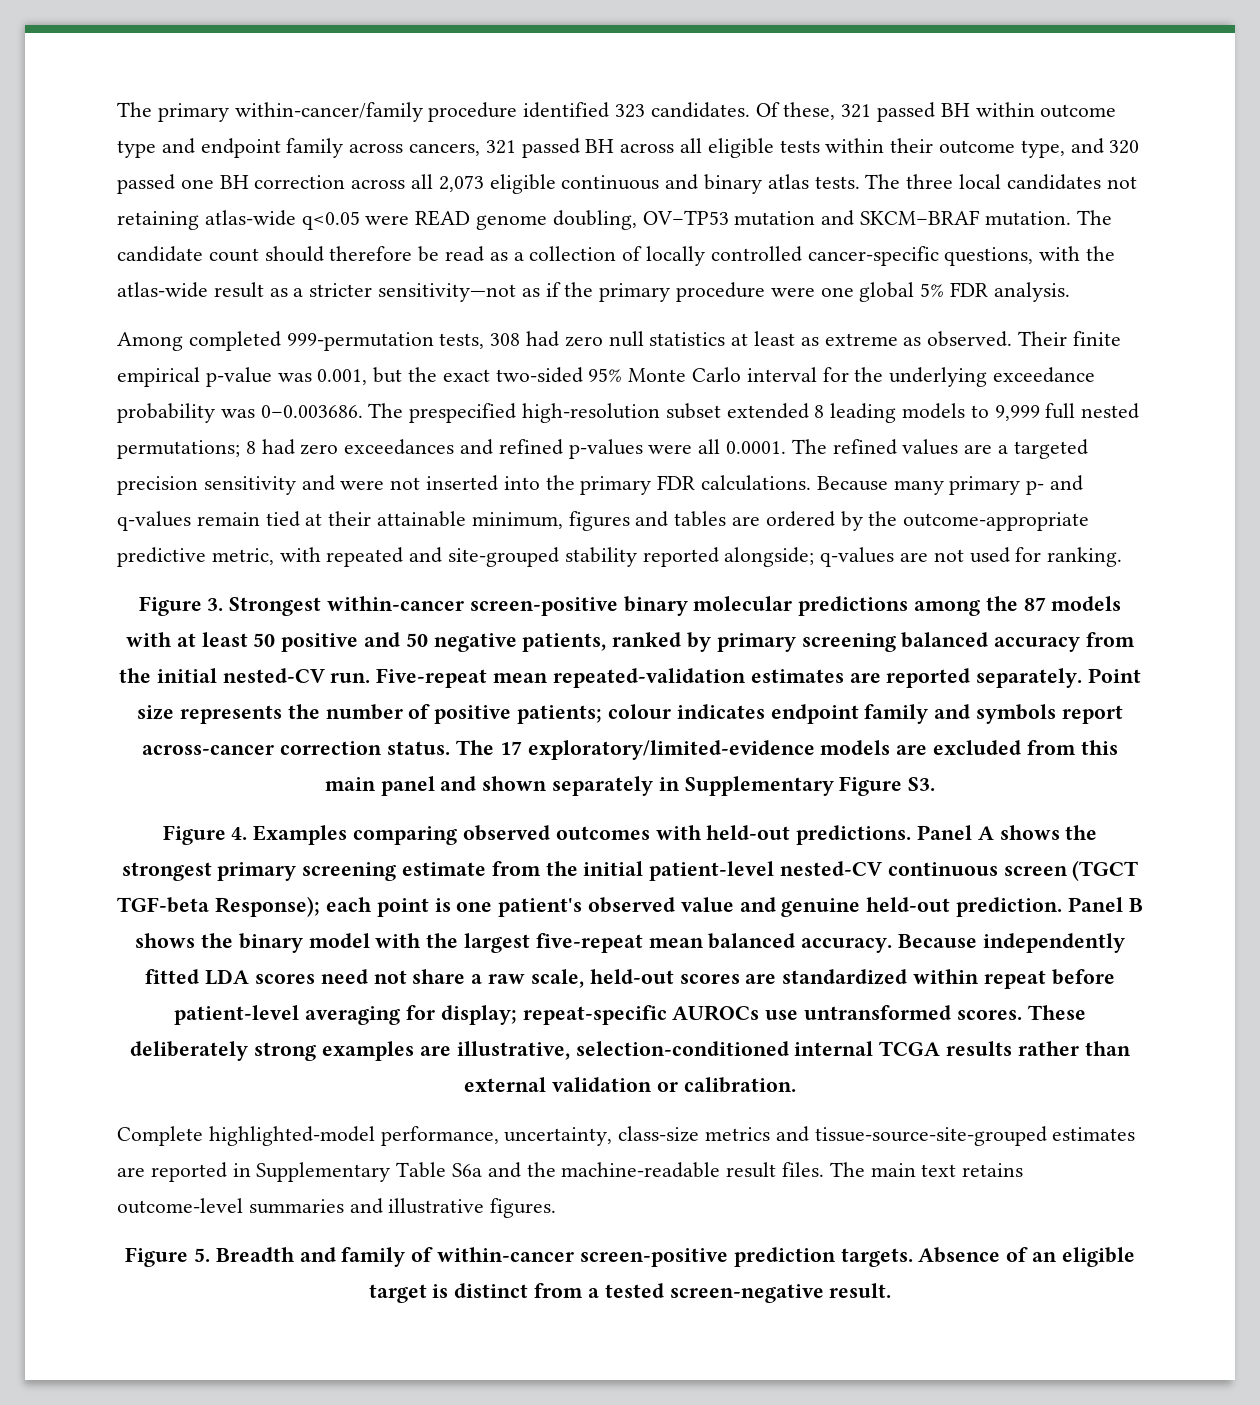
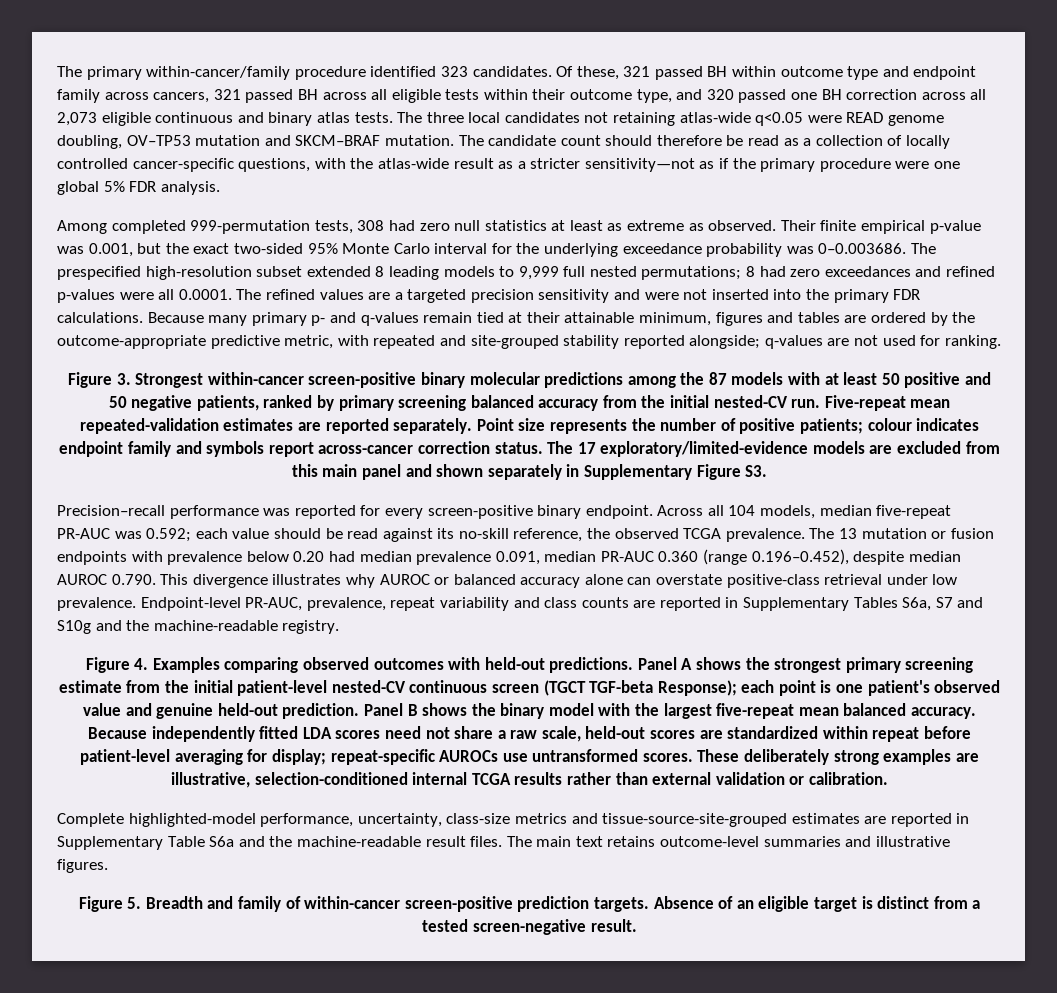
+ Precision–recall performance was reported for every screen-positive binary endpoint. Across all 104 models, median five-repeat PR-AUC was 0.592; each value should be read against its no-skill reference, the observed TCGA prevalence. The 13 mutation or fusion endpoints with prevalence below 0.20 had median prevalence 0.091, median PR-AUC 0.360 (range 0.196–0.452), despite median AUROC 0.790. This divergence illustrates why AUROC or balanced accuracy alone can overstate positive-class retrieval under low prevalence. Endpoint-level PR-AUC, prevalence, repeat variability and class counts are reported in Supplementary Tables S6a, S7 and S10g and the machine-readable registry.

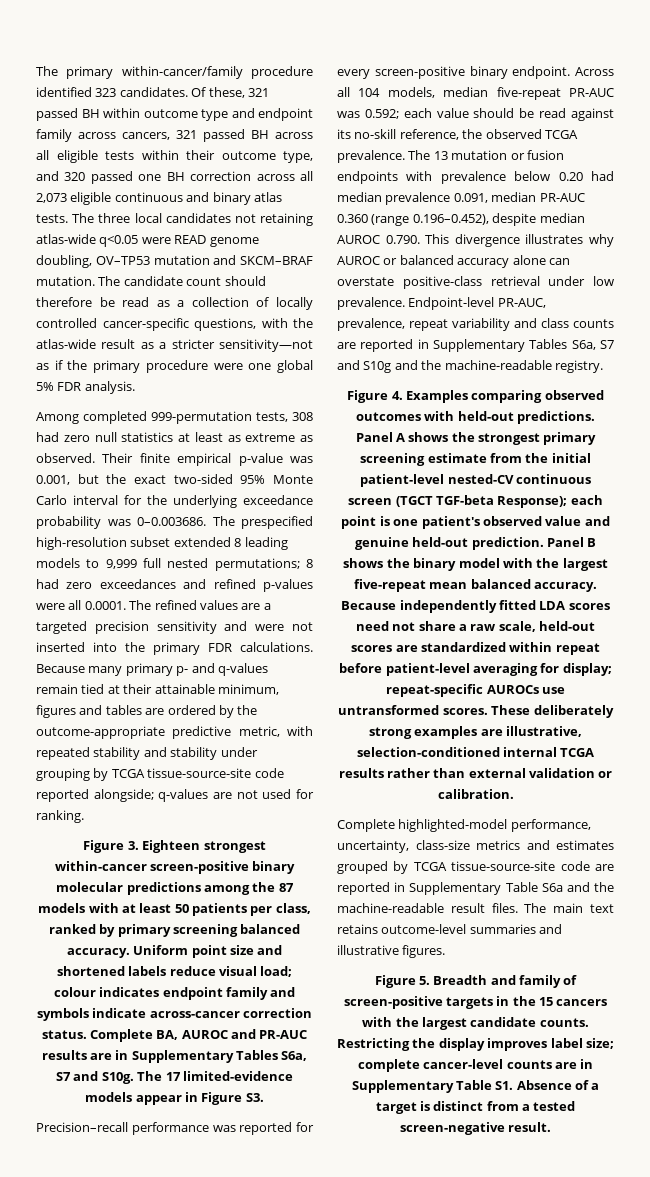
- Because many primary p- and q-values remain tied at their attainable minimum, figures and tables are ordered by the outcome-appropriate predictive metric, with repeated and site-grouped stability reported alongside; q-values are not used for ranking.
+ Because many primary p- and q-values remain tied at their attainable minimum, figures and tables are ordered by the outcome-appropriate predictive metric, with repeated stability and stability under grouping by TCGA tissue-source-site code reported alongside; q-values are not used for ranking.
- Figure 3. Strongest within-cancer screen-positive binary molecular predictions among the 87 models with at least 50 positive and 50 negative patients, ranked by primary screening balanced accuracy from the initial nested-CV run. Five-repeat mean repeated-validation estimates are reported separately. Point size represents the number of positive patients; colour indicates endpoint family and symbols report across-cancer correction status.
+ Figure 3. Eighteen strongest within-cancer screen-positive binary molecular predictions among the 87 models with at least 50 patients per class, ranked by primary screening balanced accuracy. Uniform point size and shortened labels reduce visual load; colour indicates endpoint family and symbols indicate across-cancer correction status.
- The 17 exploratory/limited-evidence models are excluded from this main panel and shown separately in Supplementary Figure S3.
+ Complete BA, AUROC and PR-AUC results are in Supplementary Tables S6a, S7 and S10g. The 17 limited-evidence models appear in Figure S3.
- Complete highlighted-model performance, uncertainty, class-size metrics and tissue-source-site-grouped estimates are reported in Supplementary Table S6a and the machine-readable result files.
+ Complete highlighted-model performance, uncertainty, class-size metrics and estimates grouped by TCGA tissue-source-site code are reported in Supplementary Table S6a and the machine-readable result files.
- Figure 5. Breadth and family of within-cancer screen-positive prediction targets. Absence of an eligible target is distinct from a tested screen-negative result.
+ Figure 5. Breadth and family of screen-positive targets in the 15 cancers with the largest candidate counts. Restricting the display improves label size; complete cancer-level counts are in Supplementary Table S1. Absence of a target is distinct from a tested screen-negative result.

